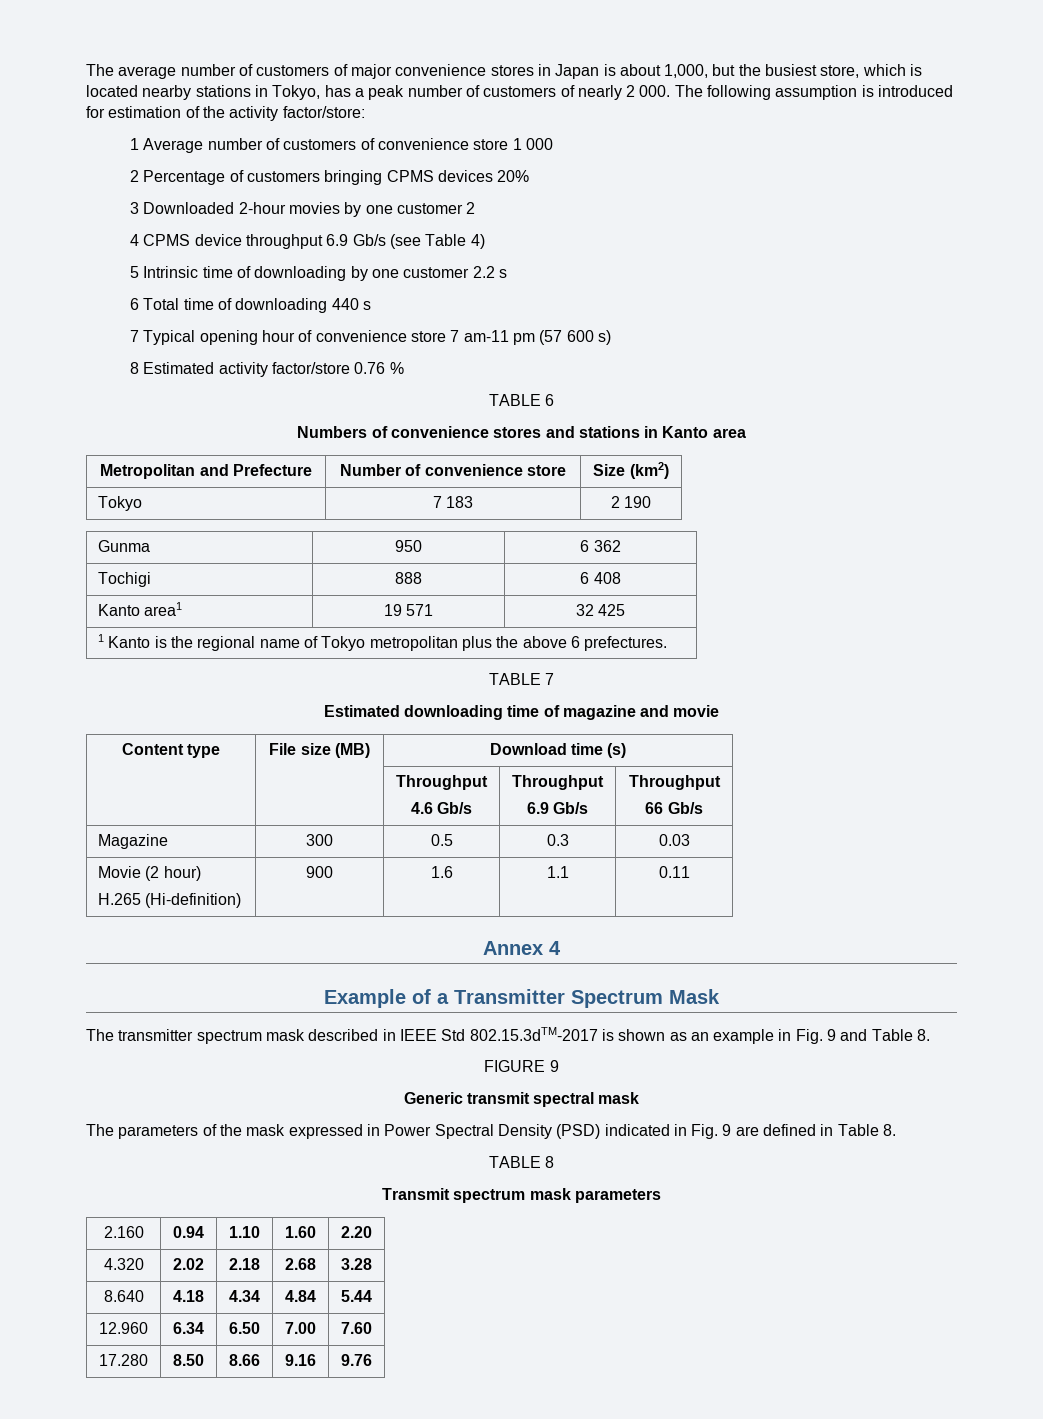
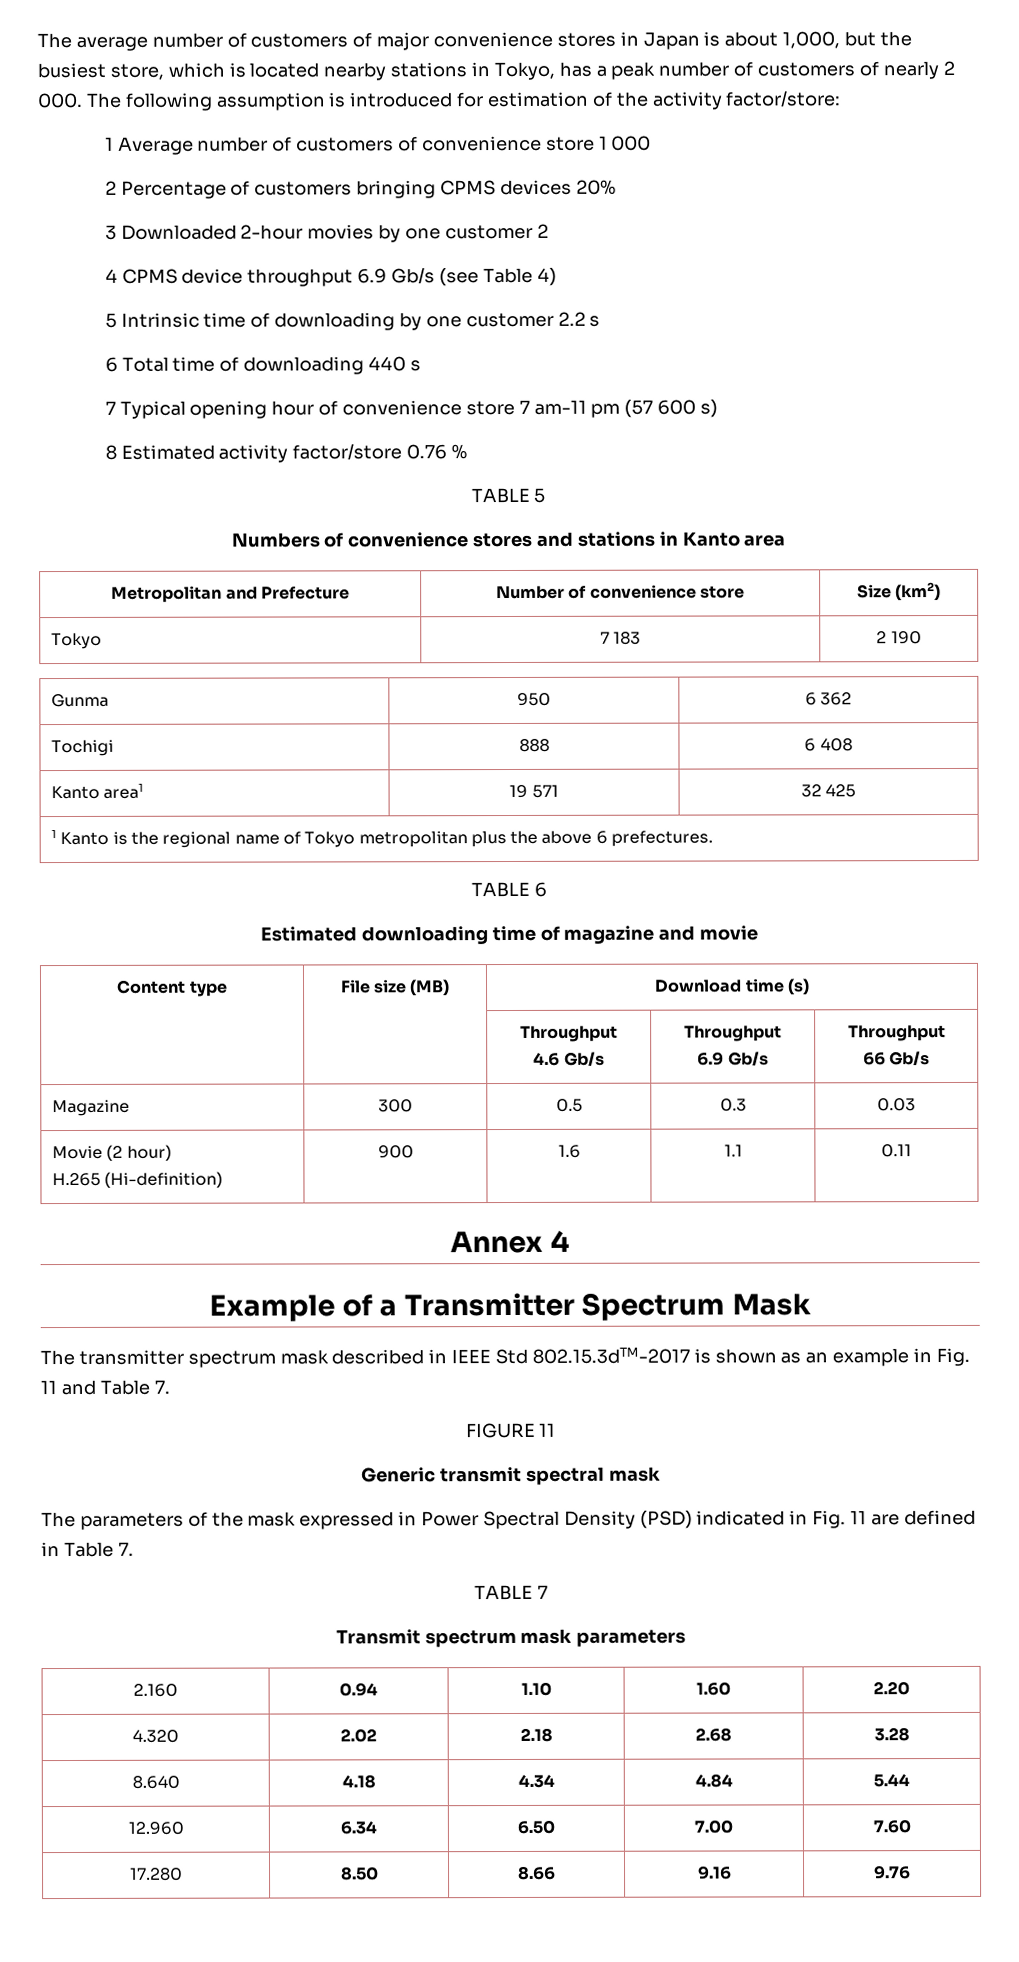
- TABLE 6
+ TABLE 5
- TABLE 7
+ TABLE 6
- The transmitter spectrum mask described in IEEE Std 802.15.3dTM-2017 is shown as an example in Fig. 9 and Table 8.
+ The transmitter spectrum mask described in IEEE Std 802.15.3dTM-2017 is shown as an example in Fig. 11 and Table 7.
- FIGURE 9
+ FIGURE 11
- The parameters of the mask expressed in Power Spectral Density (PSD) indicated in Fig. 9 are defined in Table 8.
- TABLE 8
+ The parameters of the mask expressed in Power Spectral Density (PSD) indicated in Fig. 11 are defined in Table 7.
+ TABLE 7

